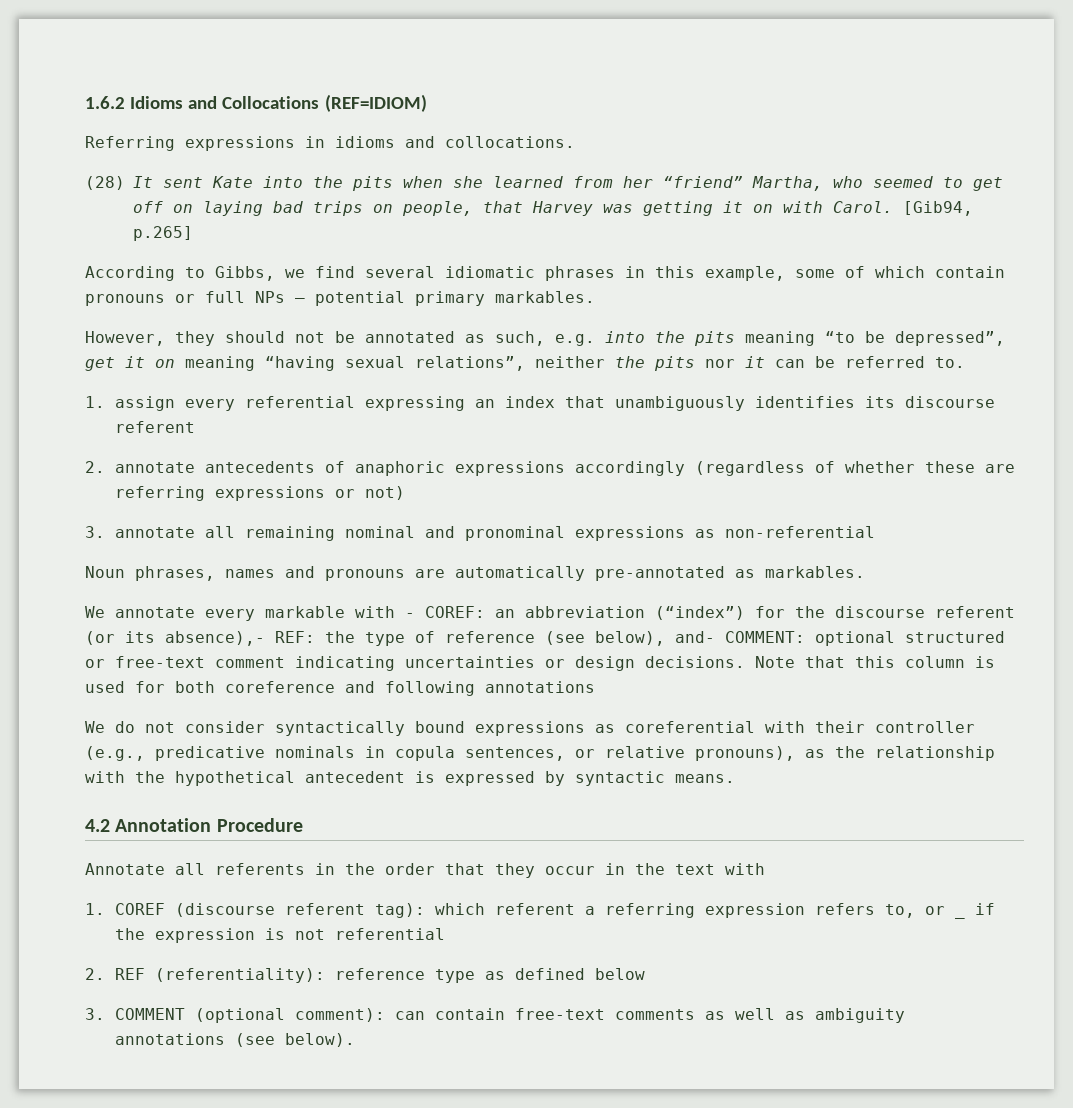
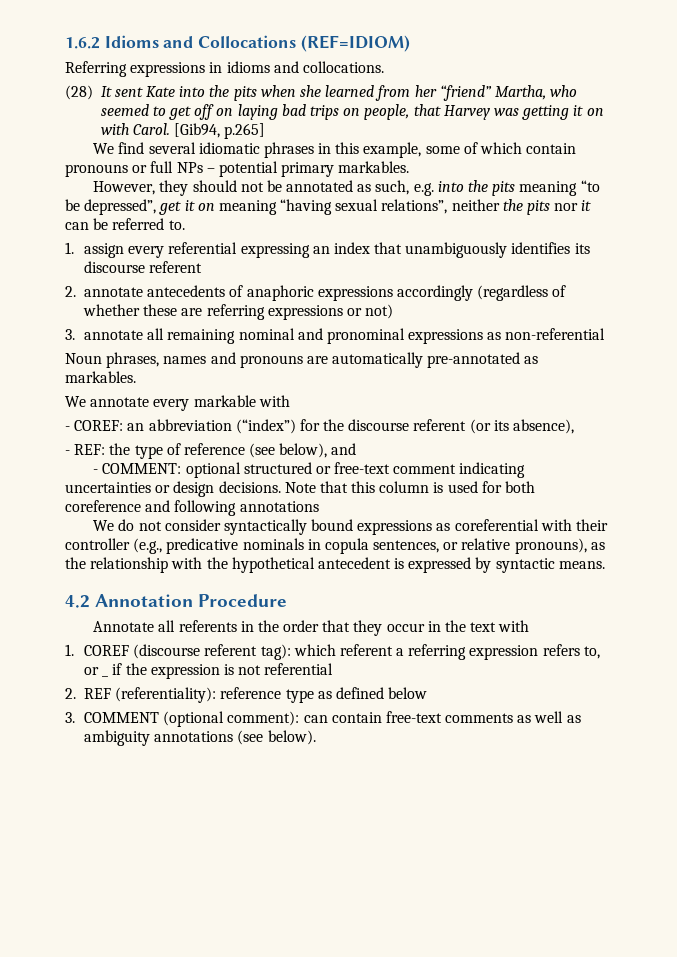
- According to Gibbs, we find several idiomatic phrases in this example, some of which contain pronouns or full NPs – potential primary markables.
+ We find several idiomatic phrases in this example, some of which contain pronouns or full NPs – potential primary markables.
- We annotate every markable with - COREF: an abbreviation (“index”) for the discourse referent (or its absence),- REF: the type of reference (see below), and- COMMENT: optional structured or free-text comment indicating uncertainties or design decisions.
+ We annotate every markable with
+ - COREF: an abbreviation (“index”) for the discourse referent (or its absence),
+ - REF: the type of reference (see below), and
+ - COMMENT: optional structured or free-text comment indicating uncertainties or design decisions.

